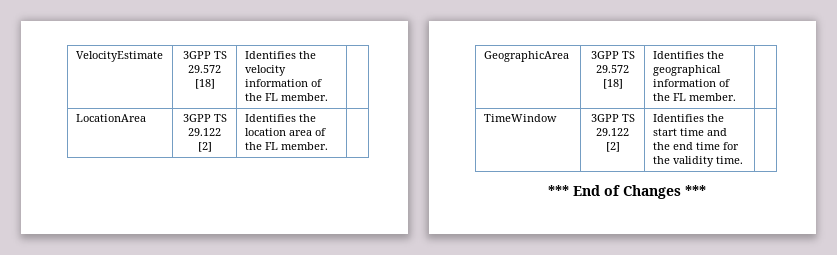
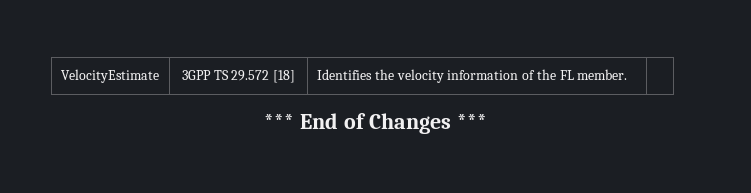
- LocationArea | 3GPP TS 29.122 [2] | Identifies the location area of the FL member. |
- GeographicArea | 3GPP TS 29.572 [18] | Identifies the geographical information of the FL member. |
- TimeWindow | 3GPP TS 29.122 [2] | Identifies the start time and the end time for the validity time. |

